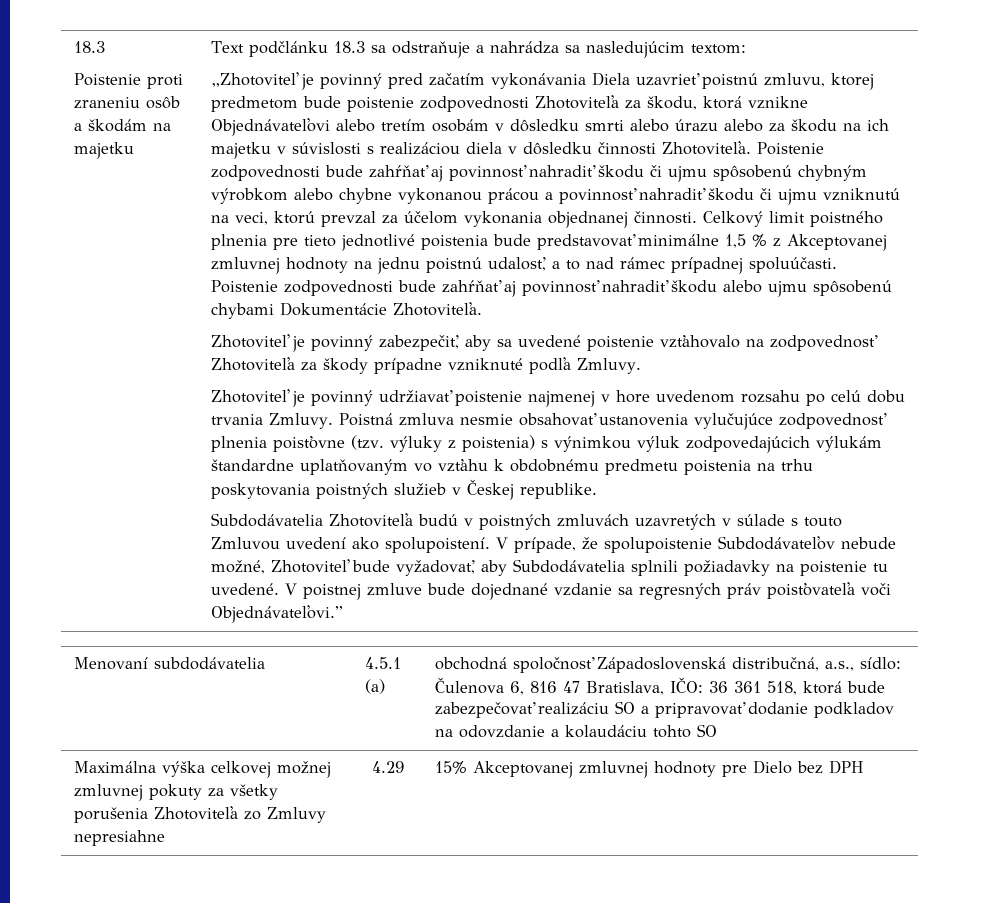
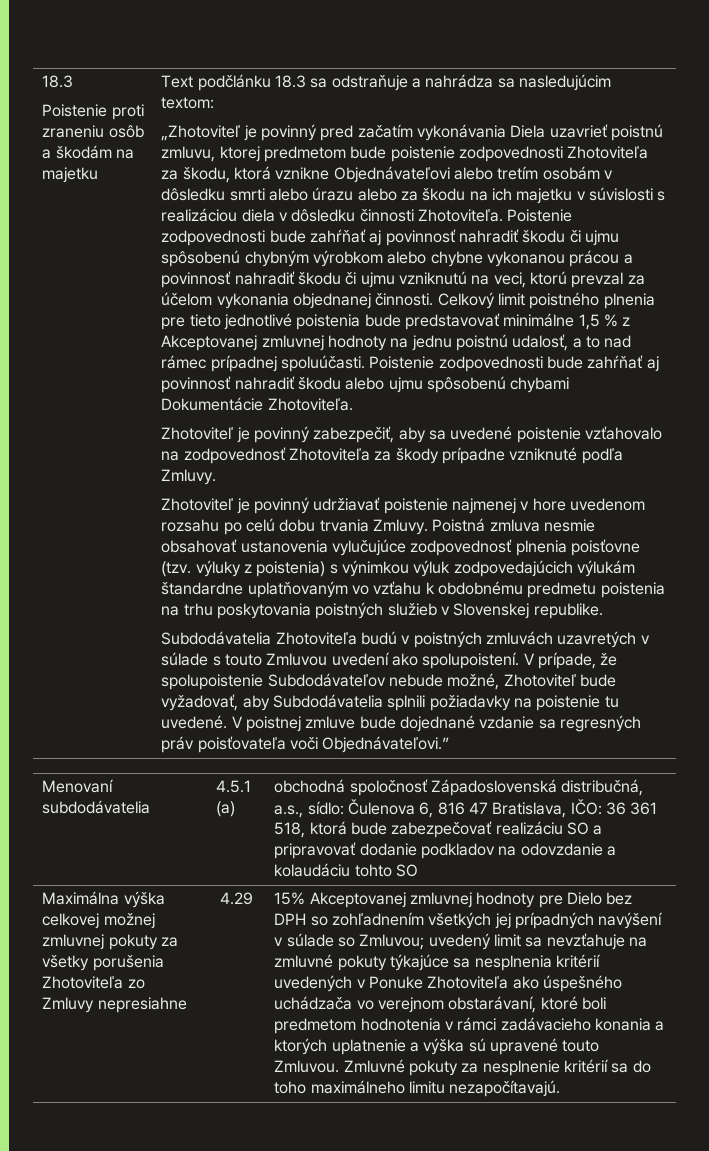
- Poistná zmluva nesmie obsahovať ustanovenia vylučujúce zodpovednosť plnenia poisťovne (tzv. výluky z poistenia) s výnimkou výluk zodpovedajúcich výlukám štandardne uplatňovaným vo vzťahu k obdobnému predmetu poistenia na trhu poskytovania poistných služieb v Českej republike.
+ Poistná zmluva nesmie obsahovať ustanovenia vylučujúce zodpovednosť plnenia poisťovne (tzv. výluky z poistenia) s výnimkou výluk zodpovedajúcich výlukám štandardne uplatňovaným vo vzťahu k obdobnému predmetu poistenia na trhu poskytovania poistných služieb v Slovenskej republike.
- 15% Akceptovanej zmluvnej hodnoty pre Dielo bez DPH
+ 15% Akceptovanej zmluvnej hodnoty pre Dielo bez DPH so zohľadnením všetkých jej prípadných navýšení v súlade so Zmluvou; uvedený limit sa nevzťahuje na zmluvné pokuty týkajúce sa nesplnenia kritérií uvedených v Ponuke Zhotoviteľa ako úspešného uchádzača vo verejnom obstarávaní, ktoré boli predmetom hodnotenia v rámci zadávacieho konania a ktorých uplatnenie a výška sú upravené touto Zmluvou. Zmluvné pokuty za nesplnenie kritérií sa do toho maximálneho limitu nezapočítavajú.

